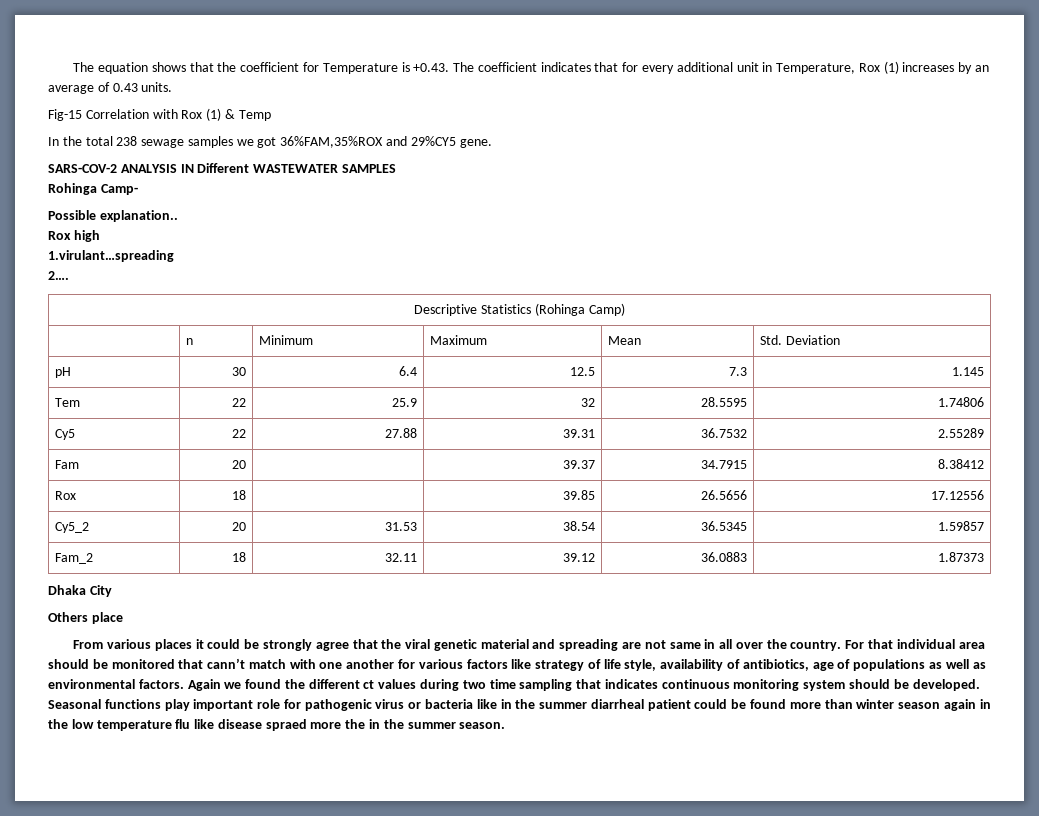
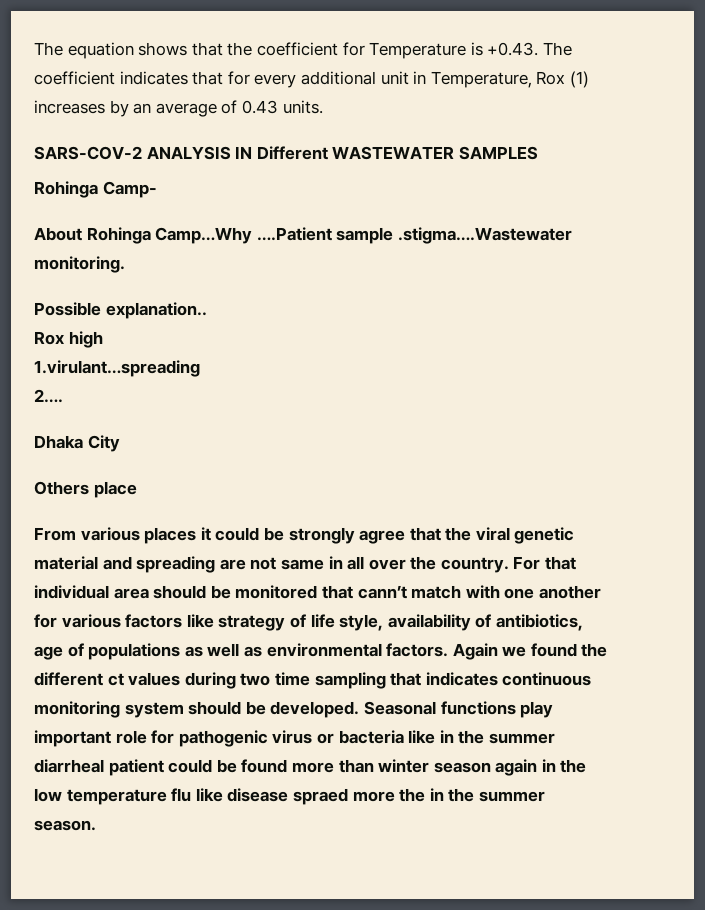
- Fig-15 Correlation with Rox (1) & Temp
- In the total 238 sewage samples we got 36%FAM,35%ROX and 29%CY5 gene.
+ About Rohinga Camp…Why ….Patient sample .stigma….Wastewater monitoring.
- Descriptive Statistics (Rohinga Camp)
- | n | Minimum | Maximum | Mean | Std. Deviation
- pH | 30 | 6.4 | 12.5 | 7.3 | 1.145
- Tem | 22 | 25.9 | 32 | 28.5595 | 1.74806
- Cy5 | 22 | 27.88 | 39.31 | 36.7532 | 2.55289
- Fam | 20 | | 39.37 | 34.7915 | 8.38412
- Rox | 18 | | 39.85 | 26.5656 | 17.12556
- Cy5_2 | 20 | 31.53 | 38.54 | 36.5345 | 1.59857
- Fam_2 | 18 | 32.11 | 39.12 | 36.0883 | 1.87373

